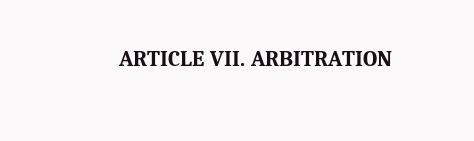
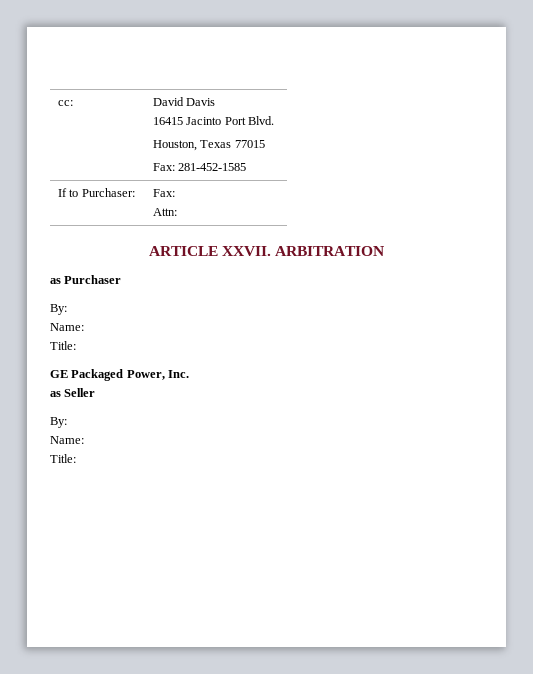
- ARTICLE VII. ARBITRATION
+ cc: | David Davis
+ 16415 Jacinto Port Blvd.
+ Houston, Texas 77015
+ Fax: 281-452-1585
+ If to Purchaser: | Fax:
+ Attn:
+ ARTICLE XXVII. ARBITRATION
+ as Purchaser
+ By:
+ Name:
+ Title:
+ GE Packaged Power, Inc.
+ as Seller
+ By:
+ Name:
+ Title:

